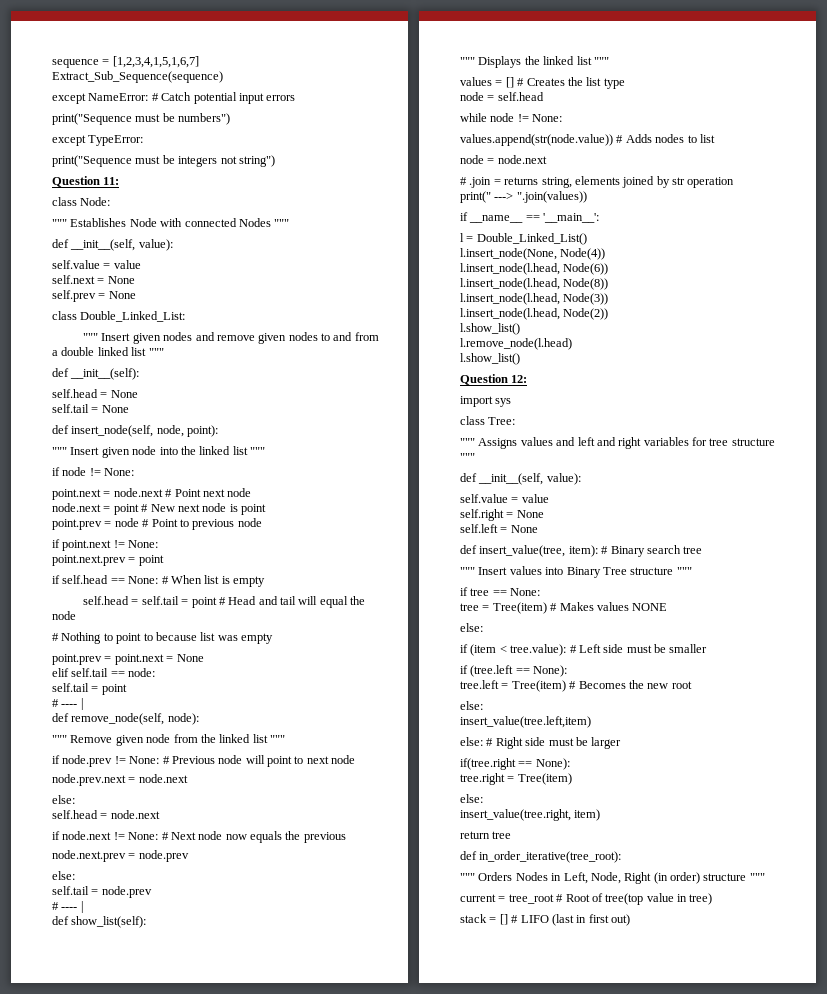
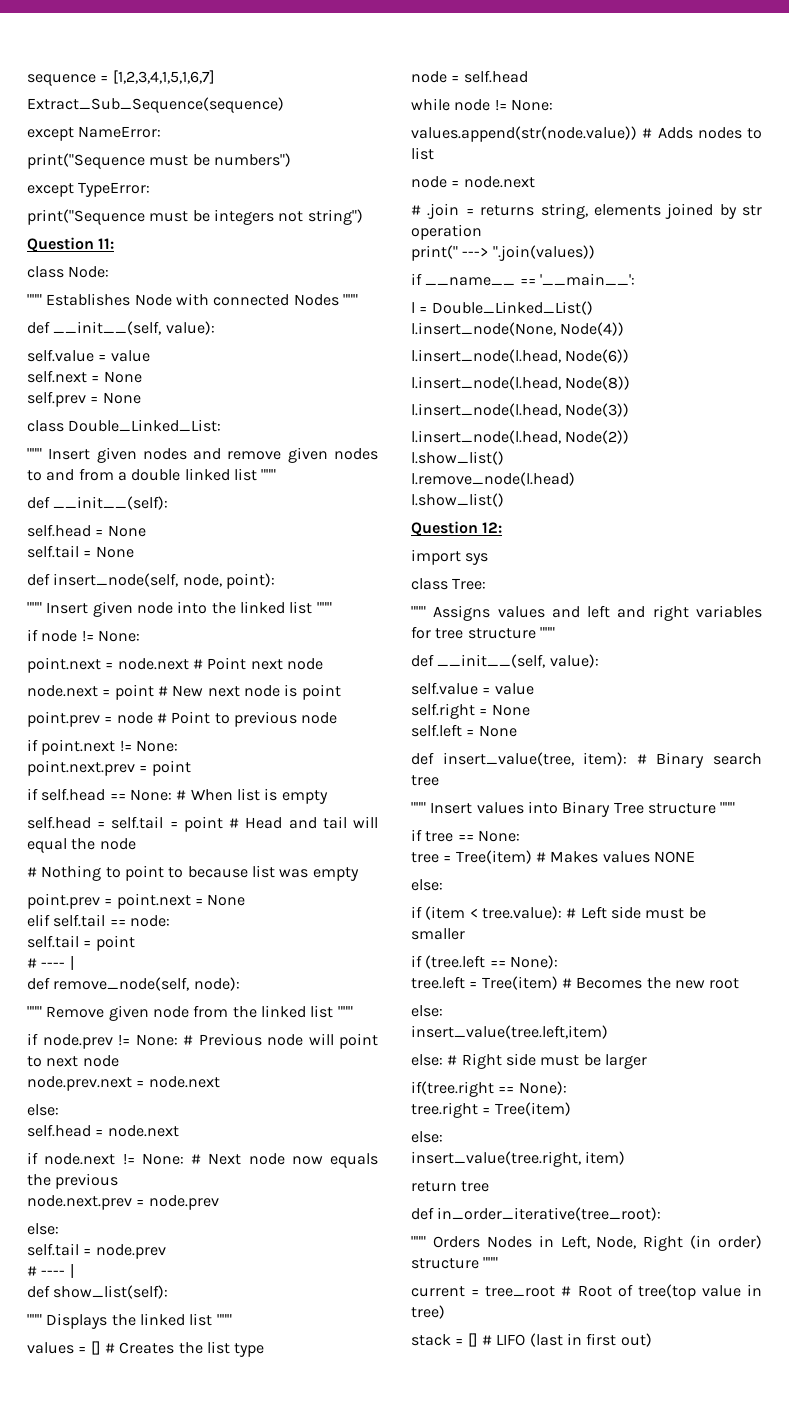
- except NameError: # Catch potential input errors
+ except NameError:

